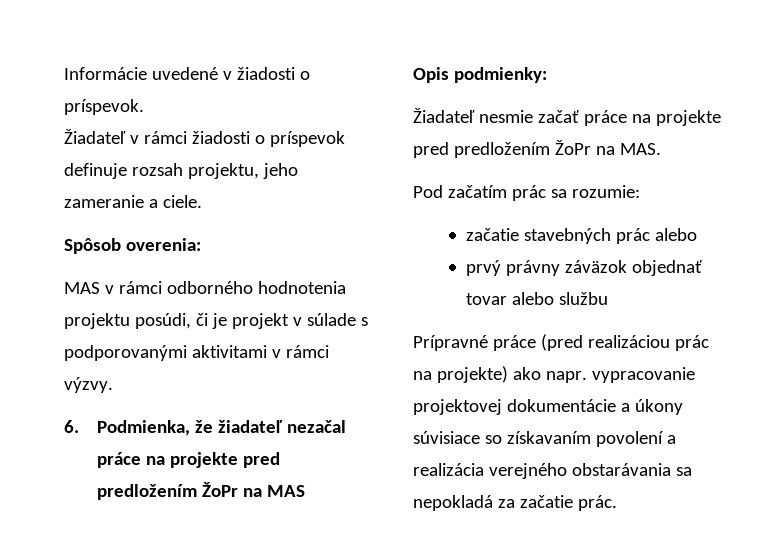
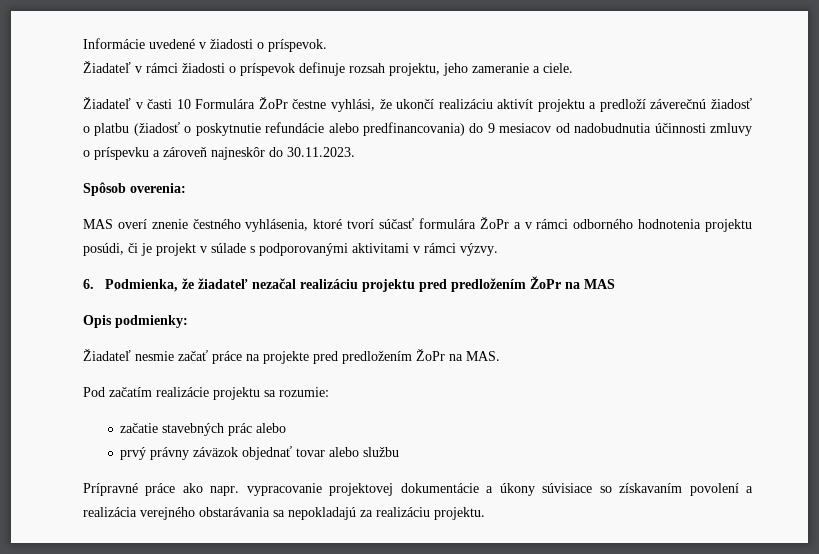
+ Žiadateľ v časti 10 Formulára ŽoPr čestne vyhlási, že ukončí realizáciu aktivít projektu a predloží záverečnú žiadosť o platbu (žiadosť o poskytnutie refundácie alebo predfinancovania) do 9 mesiacov od nadobudnutia účinnosti zmluvy o príspevku a zároveň najneskôr do 30.11.2023.
  Spôsob overenia:
- MAS v rámci odborného hodnotenia projektu posúdi, či je projekt v súlade s podporovanými aktivitami v rámci výzvy.
+ MAS overí znenie čestného vyhlásenia, ktoré tvorí súčasť formulára ŽoPr a v rámci odborného hodnotenia projektu posúdi, či je projekt v súlade s podporovanými aktivitami v rámci výzvy.
- 6. Podmienka, že žiadateľ nezačal práce na projekte pred predložením ŽoPr na MAS
+ 6. Podmienka, že žiadateľ nezačal realizáciu projektu pred predložením ŽoPr na MAS
- Pod začatím prác sa rozumie:
+ Pod začatím realizácie projektu sa rozumie:
- Prípravné práce (pred realizáciou prác na projekte) ako napr. vypracovanie projektovej dokumentácie a úkony súvisiace so získavaním povolení a realizácia verejného obstarávania sa nepokladá za začatie prác.
+ Prípravné práce ako napr. vypracovanie projektovej dokumentácie a úkony súvisiace so získavaním povolení a realizácia verejného obstarávania sa nepokladajú za realizáciu projektu.

